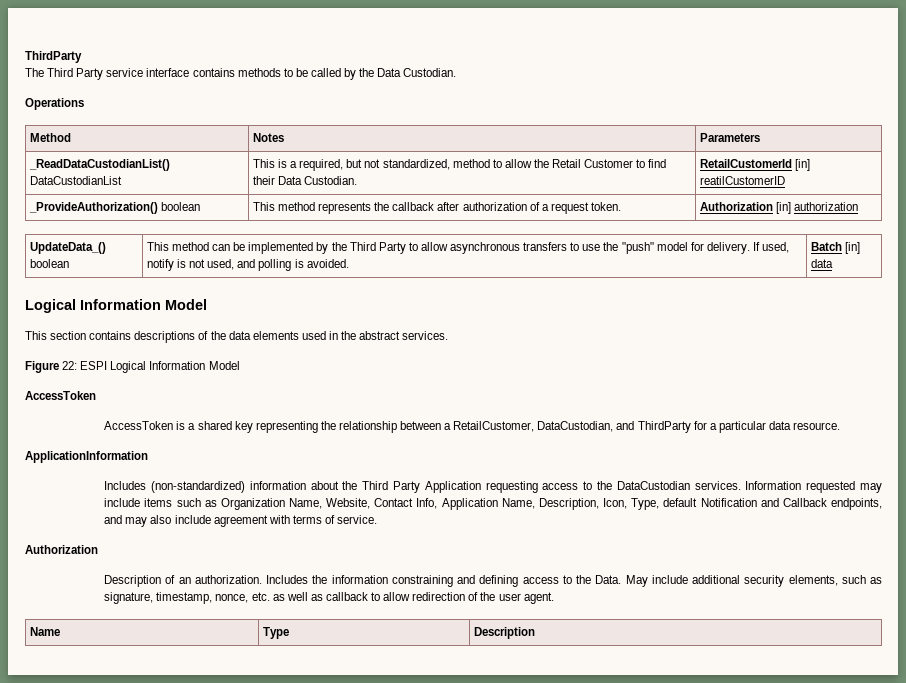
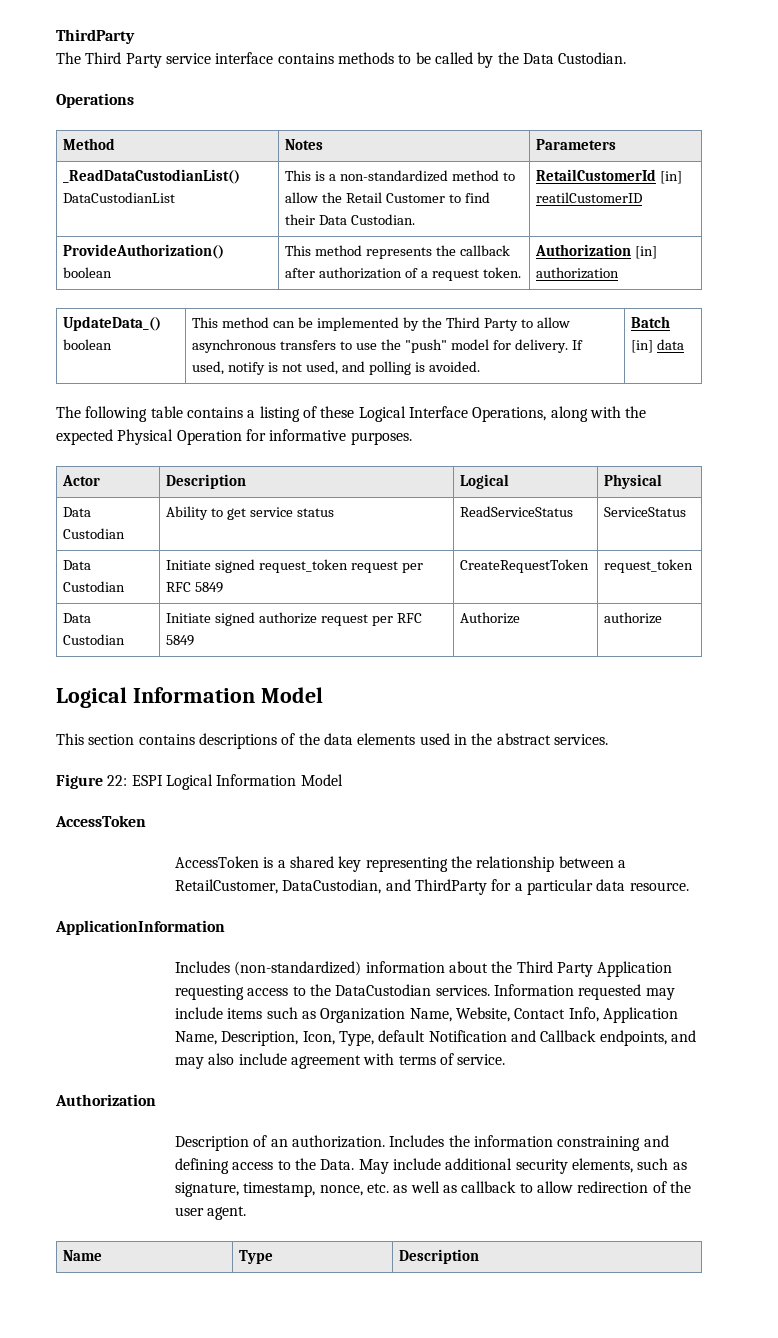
- _ReadDataCustodianList() DataCustodianList | This is a required, but not standardized, method to allow the Retail Customer to find their Data Custodian. | RetailCustomerId [in] reatilCustomerID
+ _ReadDataCustodianList() DataCustodianList | This is a non-standardized method to allow the Retail Customer to find their Data Custodian. | RetailCustomerId [in] reatilCustomerID
- _ProvideAuthorization() boolean | This method represents the callback after authorization of a request token. | Authorization [in] authorization
+ ProvideAuthorization() boolean | This method represents the callback after authorization of a request token. | Authorization [in] authorization
+ The following table contains a listing of these Logical Interface Operations, along with the expected Physical Operation for informative purposes.
+ Actor | Description | Logical | Physical
+ Data Custodian | Ability to get service status | ReadServiceStatus | ServiceStatus
+ Data Custodian | Initiate signed request_token request per RFC 5849 | CreateRequestToken | request_token
+ Data Custodian | Initiate signed authorize request per RFC 5849 | Authorize | authorize

